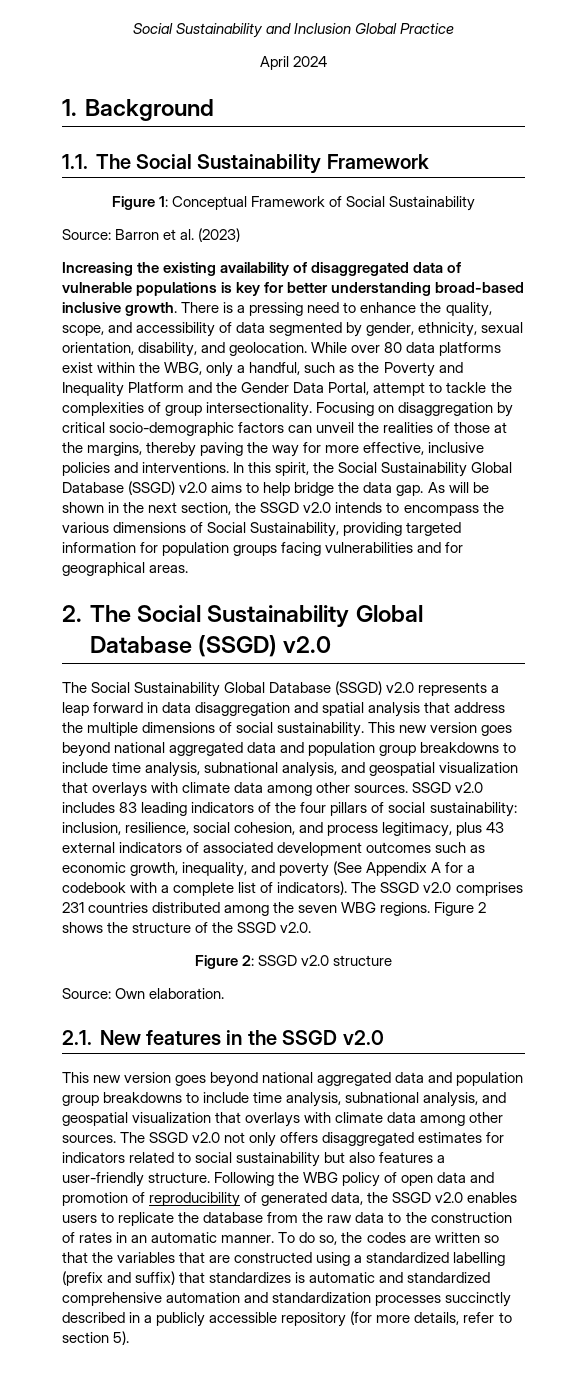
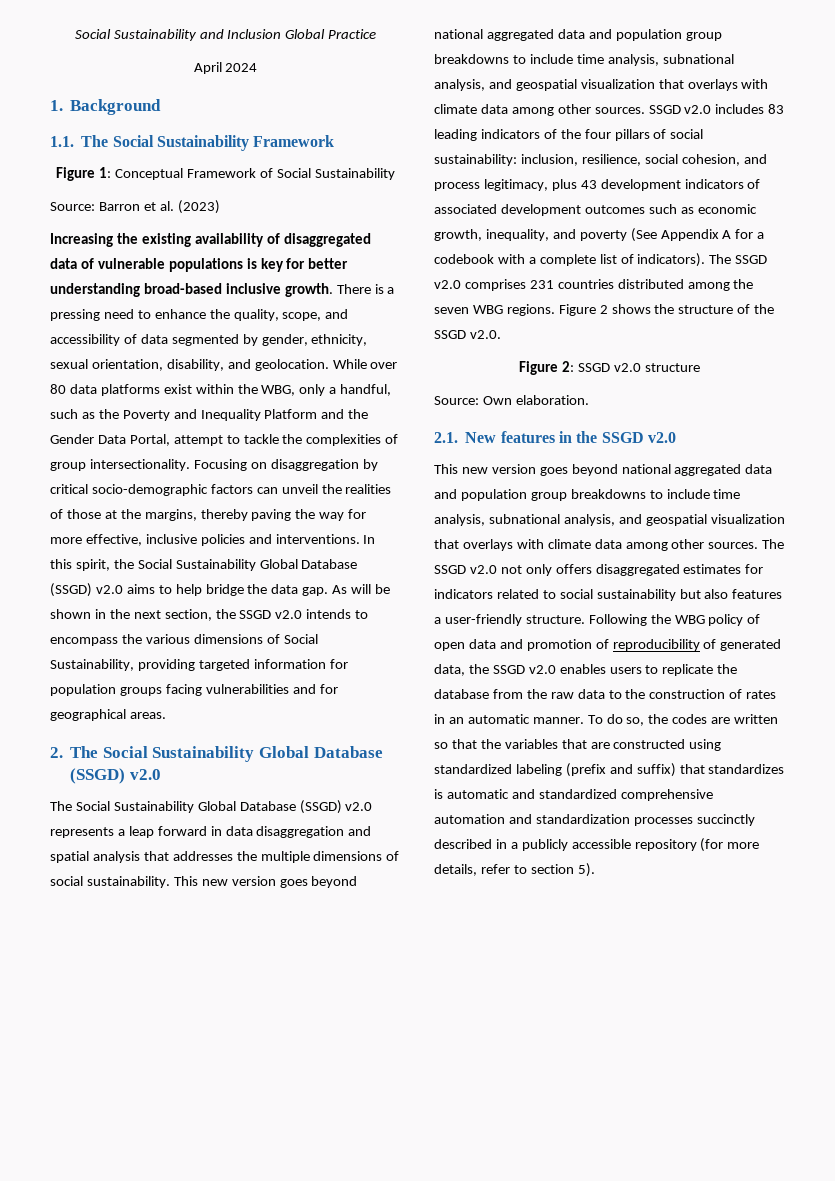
- The Social Sustainability Global Database (SSGD) v2.0 represents a leap forward in data disaggregation and spatial analysis that address the multiple dimensions of social sustainability.
+ The Social Sustainability Global Database (SSGD) v2.0 represents a leap forward in data disaggregation and spatial analysis that addresses the multiple dimensions of social sustainability.
- SSGD v2.0 includes 83 leading indicators of the four pillars of social sustainability: inclusion, resilience, social cohesion, and process legitimacy, plus 43 external indicators of associated development outcomes such as economic growth, inequality, and poverty (See Appendix A for a codebook with a complete list of indicators).
+ SSGD v2.0 includes 83 leading indicators of the four pillars of social sustainability: inclusion, resilience, social cohesion, and process legitimacy, plus 43 development indicators of associated development outcomes such as economic growth, inequality, and poverty (See Appendix A for a codebook with a complete list of indicators).
- To do so, the codes are written so that the variables that are constructed using a standardized labelling (prefix and suffix) that standardizes is automatic and standardized comprehensive automation and standardization processes succinctly described in a publicly accessible repository (for more details, refer to section 5).
+ To do so, the codes are written so that the variables that are constructed using standardized labeling (prefix and suffix) that standardizes is automatic and standardized comprehensive automation and standardization processes succinctly described in a publicly accessible repository (for more details, refer to section 5).

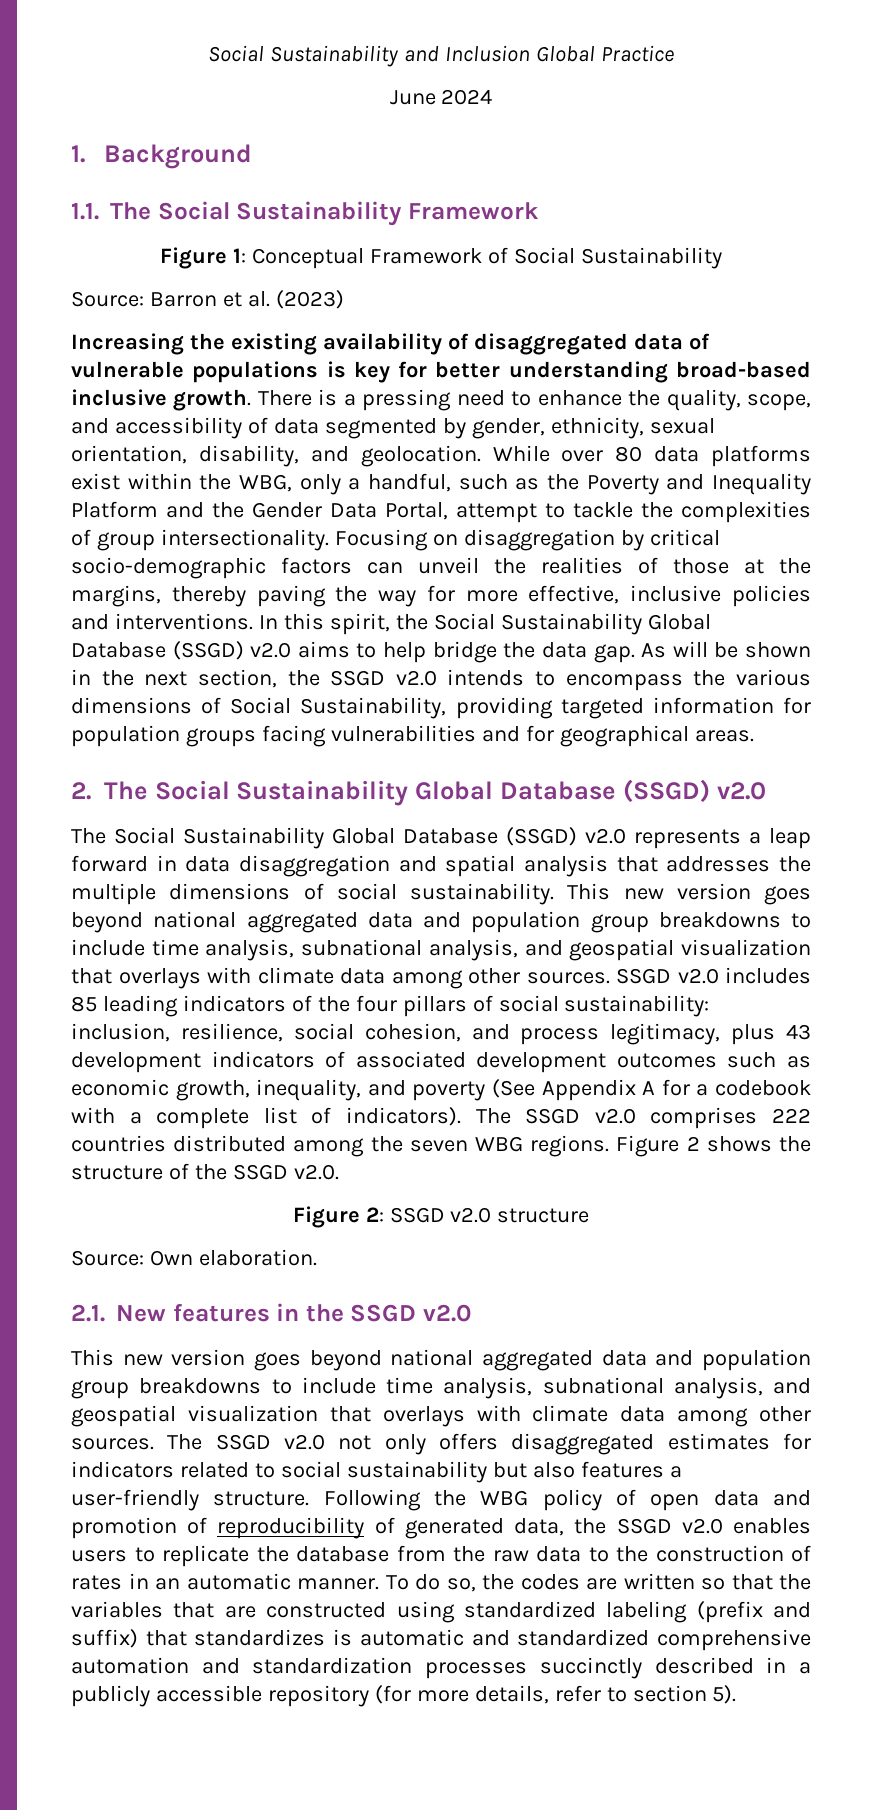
- April 2024
+ June 2024
- SSGD v2.0 includes 83 leading indicators of the four pillars of social sustainability: inclusion, resilience, social cohesion, and process legitimacy, plus 43 development indicators of associated development outcomes such as economic growth, inequality, and poverty (See Appendix A for a codebook with a complete list of indicators).
+ SSGD v2.0 includes 85 leading indicators of the four pillars of social sustainability: inclusion, resilience, social cohesion, and process legitimacy, plus 43 development indicators of associated development outcomes such as economic growth, inequality, and poverty (See Appendix A for a codebook with a complete list of indicators).
- The SSGD v2.0 comprises 231 countries distributed among the seven WBG regions.
+ The SSGD v2.0 comprises 222 countries distributed among the seven WBG regions.

